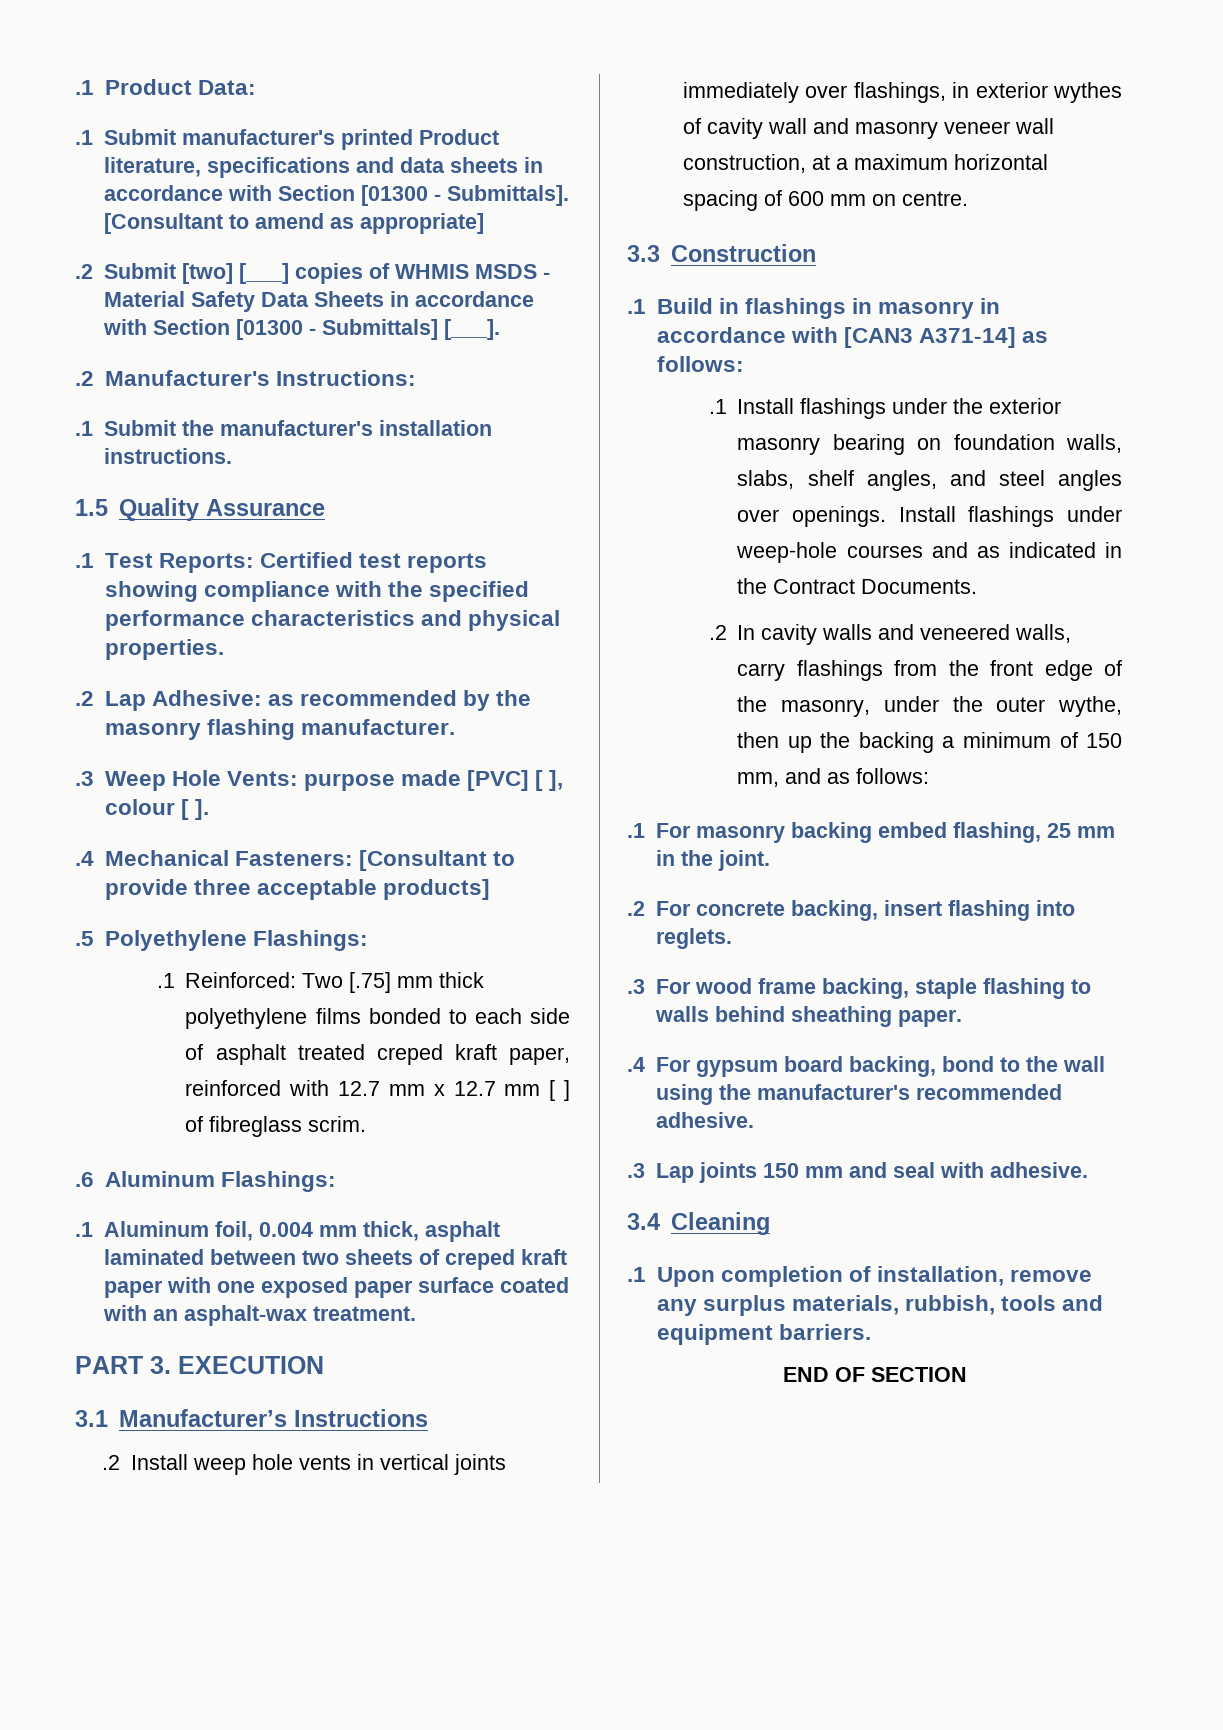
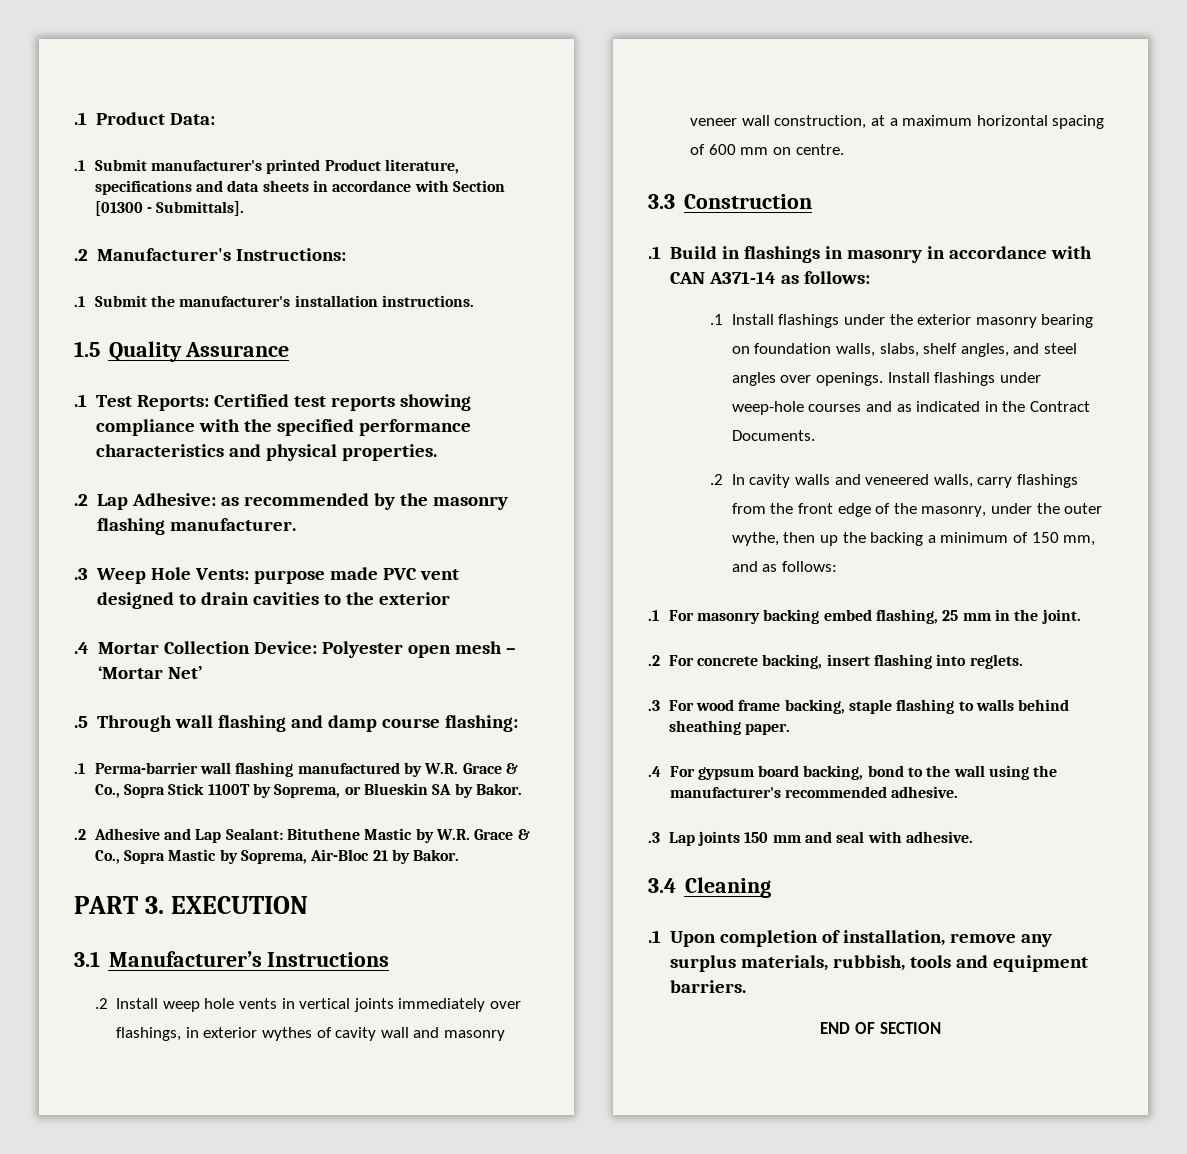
- [Consultant to amend as appropriate]
- .2 Submit [two] [___] copies of WHMIS MSDS - Material Safety Data Sheets in accordance with Section [01300 - Submittals] [___].
- .3 Weep Hole Vents: purpose made [PVC] [ ], colour [ ].
- .4 Mechanical Fasteners: [Consultant to provide three acceptable products]
- .5 Polyethylene Flashings:
- .1 Reinforced: Two [.75] mm thick polyethylene films bonded to each side of asphalt treated creped kraft paper, reinforced with 12.7 mm x 12.7 mm [ ] of fibreglass scrim.
- .6 Aluminum Flashings:
- .1 Aluminum foil, 0.004 mm thick, asphalt laminated between two sheets of creped kraft paper with one exposed paper surface coated with an asphalt-wax treatment.
+ .3 Weep Hole Vents: purpose made PVC vent designed to drain cavities to the exterior
+ .4 Mortar Collection Device: Polyester open mesh – ‘Mortar Net’
+ .5 Through wall flashing and damp course flashing:
+ .1 Perma-barrier wall flashing manufactured by W.R. Grace & Co., Sopra Stick 1100T by Soprema, or Blueskin SA by Bakor.
+ .2 Adhesive and Lap Sealant: Bituthene Mastic by W.R. Grace & Co., Sopra Mastic by Soprema, Air-Bloc 21 by Bakor.
- .1 Build in flashings in masonry in accordance with [CAN3 A371-14] as follows:
+ .1 Build in flashings in masonry in accordance with CAN A371-14 as follows:

